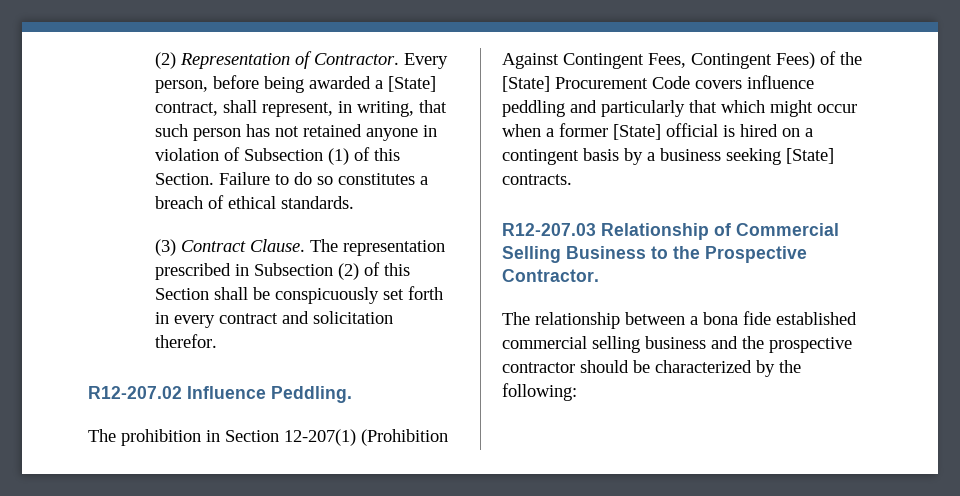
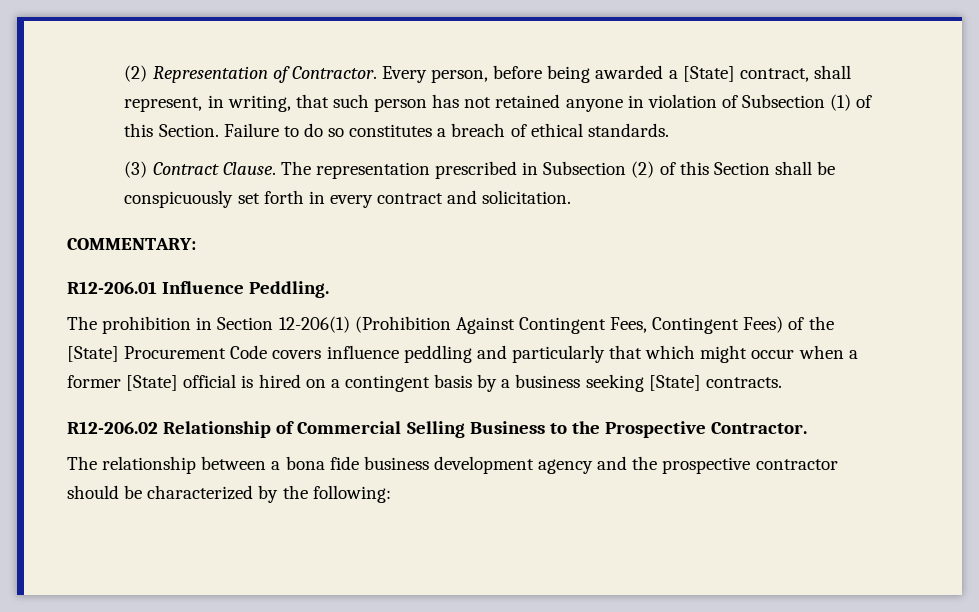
- The representation prescribed in Subsection (2) of this Section shall be conspicuously set forth in every contract and solicitation therefor.
- R12-207.02 Influence Peddling.
+ The representation prescribed in Subsection (2) of this Section shall be conspicuously set forth in every contract and solicitation.
+ COMMENTARY:
+ R12-206.01 Influence Peddling.
- The prohibition in Section 12-207(1) (Prohibition Against Contingent Fees, Contingent Fees) of the [State] Procurement Code covers influence peddling and particularly that which might occur when a former [State] official is hired on a contingent basis by a business seeking [State] contracts.
+ The prohibition in Section 12-206(1) (Prohibition Against Contingent Fees, Contingent Fees) of the [State] Procurement Code covers influence peddling and particularly that which might occur when a former [State] official is hired on a contingent basis by a business seeking [State] contracts.
- R12-207.03 Relationship of Commercial Selling Business to the Prospective Contractor.
+ R12-206.02 Relationship of Commercial Selling Business to the Prospective Contractor.
- The relationship between a bona fide established commercial selling business and the prospective contractor should be characterized by the following:
+ The relationship between a bona fide business development agency and the prospective contractor should be characterized by the following:

